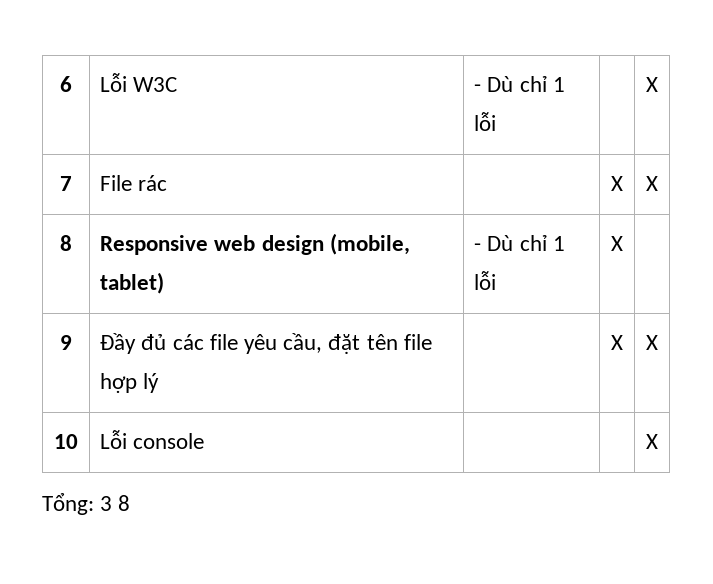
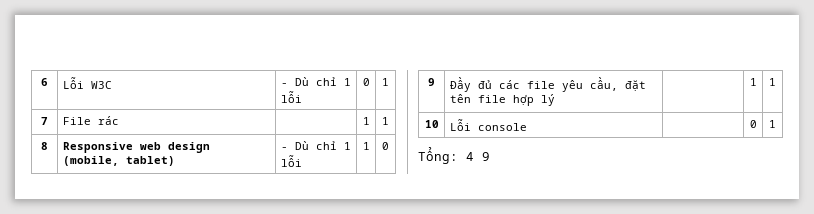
- 6 | Lỗi W3C | - Dù chỉ 1 lỗi | | X
+ 6 | Lỗi W3C | - Dù chỉ 1 lỗi | 0 | 1
- 7 | File rác | | X | X
+ 7 | File rác | | 1 | 1
- 8 | Responsive web design (mobile, tablet) | - Dù chỉ 1 lỗi | X |
+ 8 | Responsive web design (mobile, tablet) | - Dù chỉ 1 lỗi | 1 | 0
- 9 | Đầy đủ các file yêu cầu, đặt tên file hợp lý | | X | X
+ 9 | Đầy đủ các file yêu cầu, đặt tên file hợp lý | | 1 | 1
- 10 | Lỗi console | | | X
+ 10 | Lỗi console | | 0 | 1
- Tổng: 3 8
+ Tổng: 4 9

